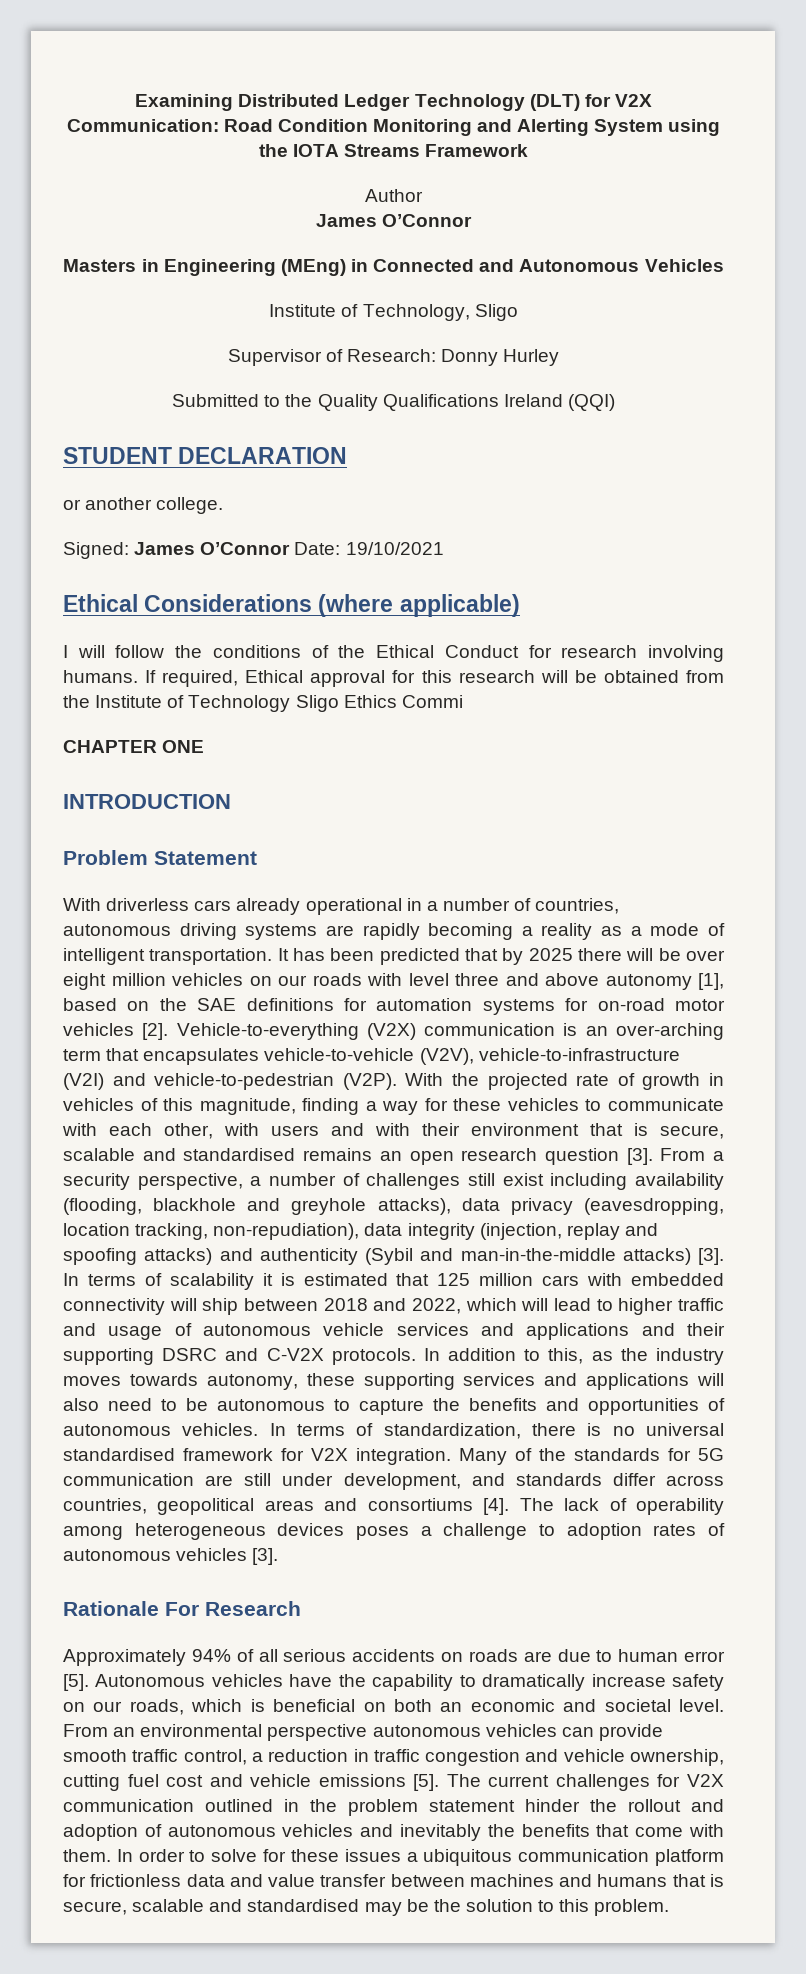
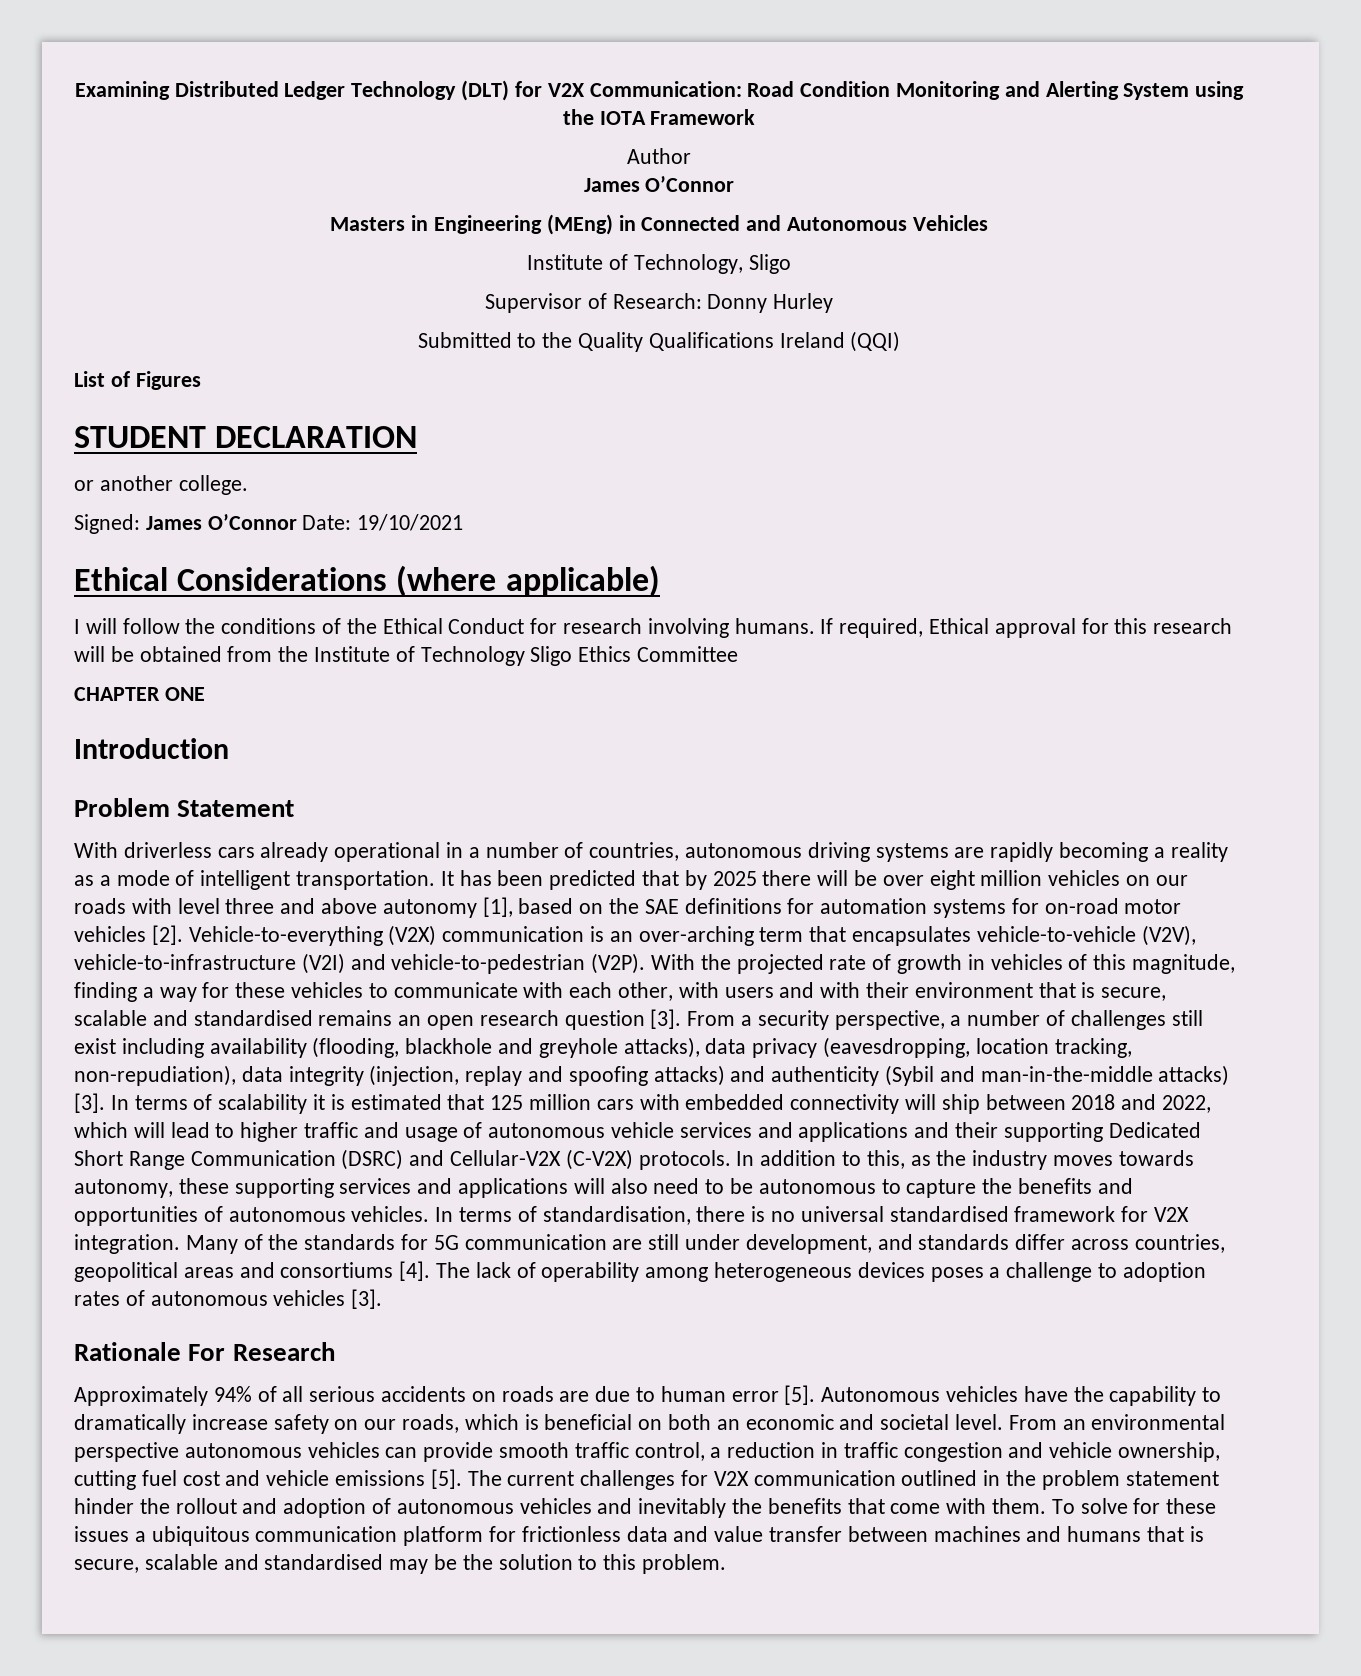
- Examining Distributed Ledger Technology (DLT) for V2X Communication: Road Condition Monitoring and Alerting System using the IOTA Streams Framework
+ Examining Distributed Ledger Technology (DLT) for V2X Communication: Road Condition Monitoring and Alerting System using the IOTA Framework
+ List of Figures
- If required, Ethical approval for this research will be obtained from the Institute of Technology Sligo Ethics Commi
+ If required, Ethical approval for this research will be obtained from the Institute of Technology Sligo Ethics Committee
- INTRODUCTION
+ Introduction
- In terms of scalability it is estimated that 125 million cars with embedded connectivity will ship between 2018 and 2022, which will lead to higher traffic and usage of autonomous vehicle services and applications and their supporting DSRC and C-V2X protocols.
+ In terms of scalability it is estimated that 125 million cars with embedded connectivity will ship between 2018 and 2022, which will lead to higher traffic and usage of autonomous vehicle services and applications and their supporting Dedicated Short Range Communication (DSRC) and Cellular-V2X (C-V2X) protocols.
- In terms of standardization, there is no universal standardised framework for V2X integration.
+ In terms of standardisation, there is no universal standardised framework for V2X integration.
- In order to solve for these issues a ubiquitous communication platform for frictionless data and value transfer between machines and humans that is secure, scalable and standardised may be the solution to this problem.
+ To solve for these issues a ubiquitous communication platform for frictionless data and value transfer between machines and humans that is secure, scalable and standardised may be the solution to this problem.

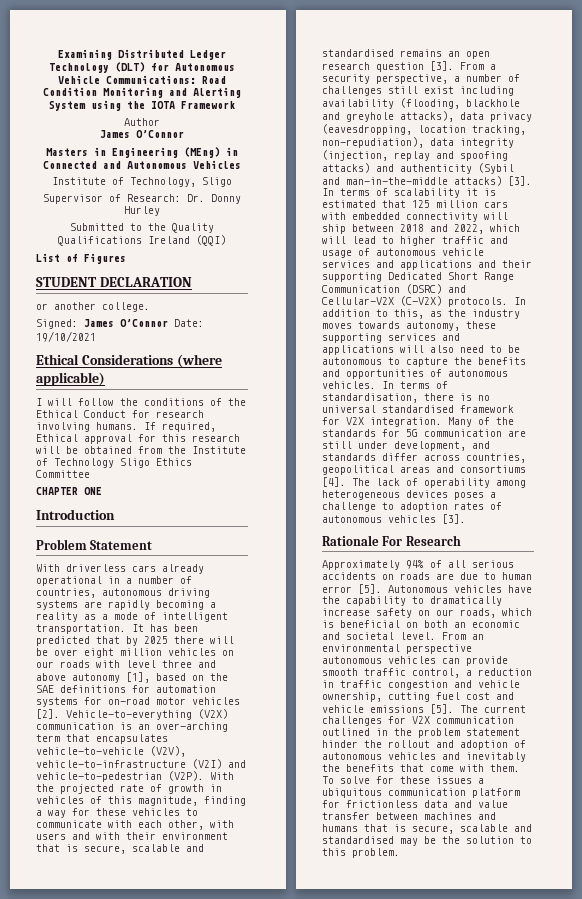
- Examining Distributed Ledger Technology (DLT) for V2X Communication: Road Condition Monitoring and Alerting System using the IOTA Framework
+ Examining Distributed Ledger Technology (DLT) for Autonomous Vehicle Communications: Road Condition Monitoring and Alerting System using the IOTA Framework
- Supervisor of Research: Donny Hurley
+ Supervisor of Research: Dr. Donny Hurley

